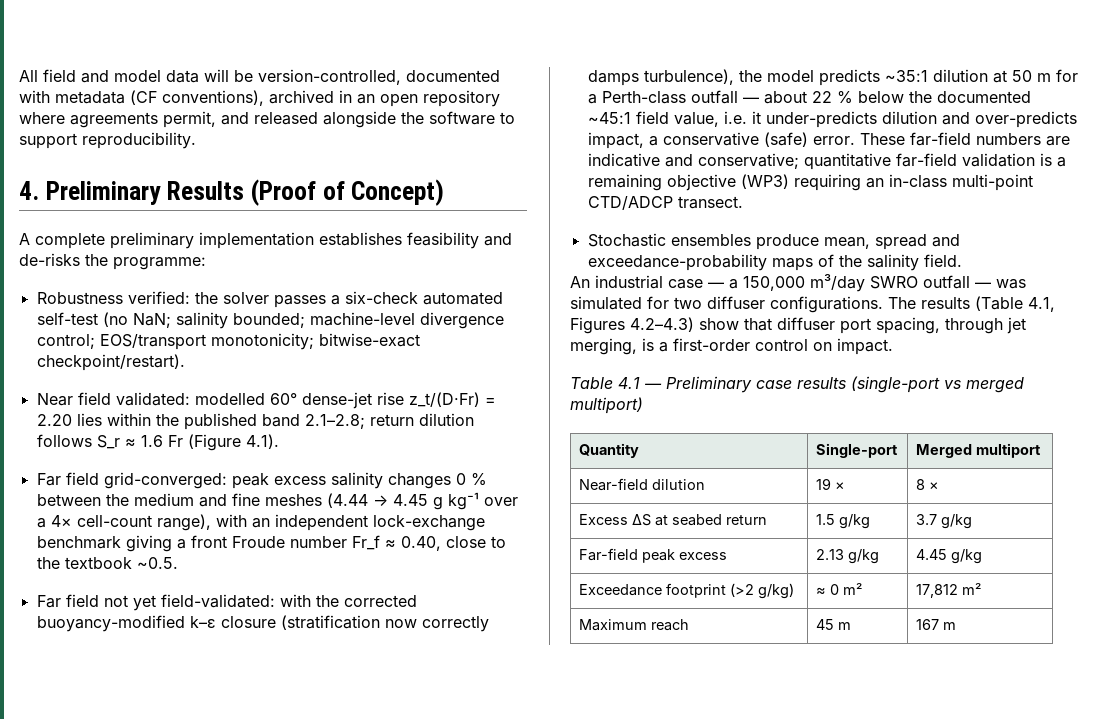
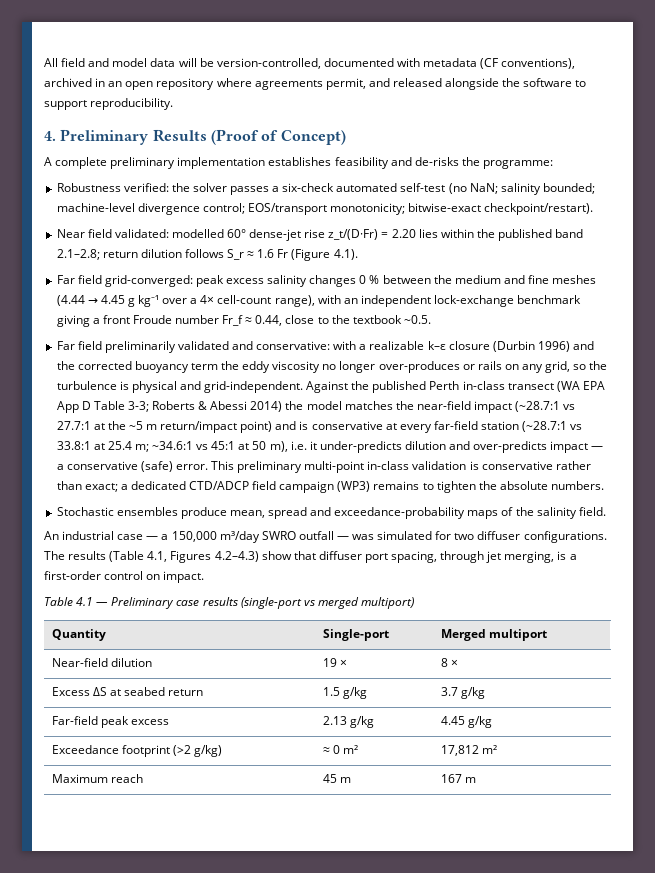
- Far field grid-converged: peak excess salinity changes 0 % between the medium and fine meshes (4.44 → 4.45 g kg⁻¹ over a 4× cell-count range), with an independent lock-exchange benchmark giving a front Froude number Fr_f ≈ 0.40, close to the textbook ~0.5.
+ Far field grid-converged: peak excess salinity changes 0 % between the medium and fine meshes (4.44 → 4.45 g kg⁻¹ over a 4× cell-count range), with an independent lock-exchange benchmark giving a front Froude number Fr_f ≈ 0.44, close to the textbook ~0.5.
- Far field not yet field-validated: with the corrected buoyancy-modified k–ε closure (stratification now correctly damps turbulence), the model predicts ~35:1 dilution at 50 m for a Perth-class outfall — about 22 % below the documented ~45:1 field value, i.e. it under-predicts dilution and over-predicts impact, a conservative (safe) error.
+ Far field preliminarily validated and conservative: with a realizable k–ε closure (Durbin 1996) and the corrected buoyancy term the eddy viscosity no longer over-produces or rails on any grid, so the turbulence is physical and grid-independent. Against the published Perth in-class transect (WA EPA App D Table 3-3; Roberts & Abessi 2014) the model matches the near-field impact (~28.7:1 vs 27.7:1 at the ~5 m return/impact point) and is conservative at every far-field station (~28.7:1 vs 33.8:1 at 25.4 m; ~34.6:1 vs 45:1 at 50 m), i.e. it under-predicts dilution and over-predicts impact — a conservative (safe) error.
- These far-field numbers are indicative and conservative; quantitative far-field validation is a remaining objective (WP3) requiring an in-class multi-point CTD/ADCP transect.
+ This preliminary multi-point in-class validation is conservative rather than exact; a dedicated CTD/ADCP field campaign (WP3) remains to tighten the absolute numbers.

